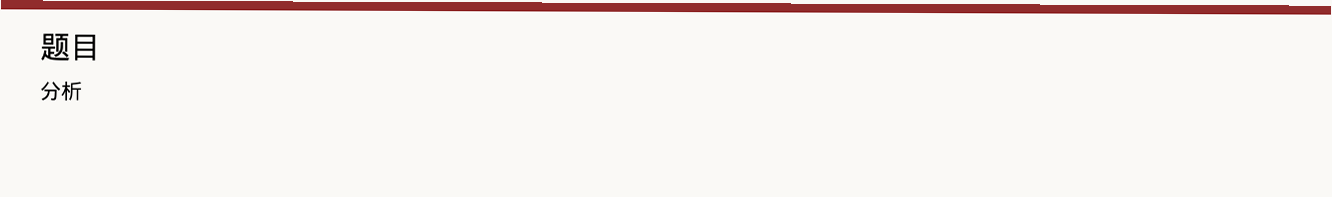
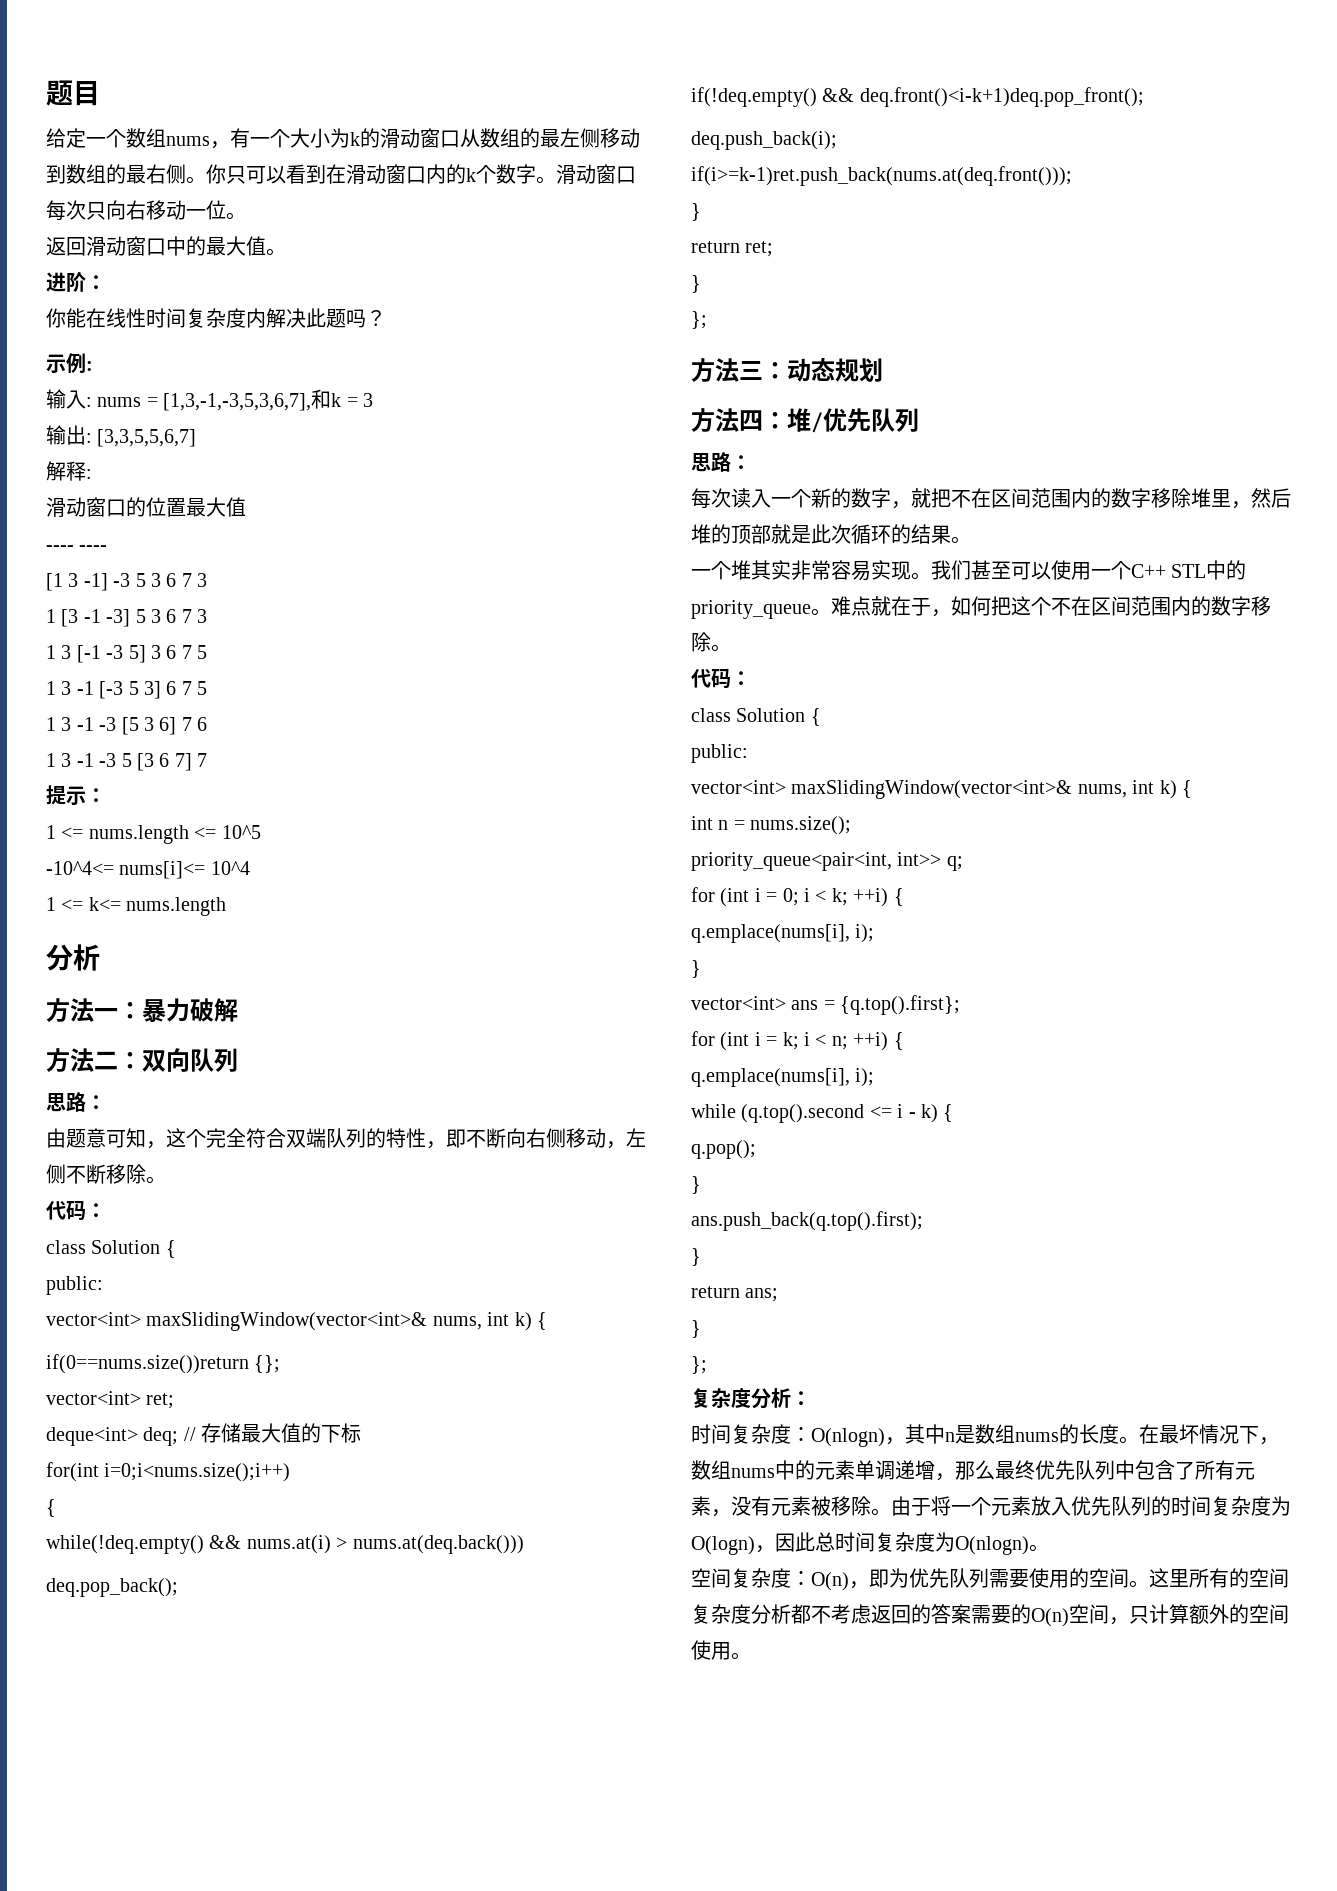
+ 给定一个数组nums，有一个大小为k的滑动窗口从数组的最左侧移动到数组的最右侧。你只可以看到在滑动窗口内的k个数字。滑动窗口每次只向右移动一位。
+ 返回滑动窗口中的最大值。
+ 进阶：
+ 你能在线性时间复杂度内解决此题吗？
+ 示例:
+ 输入: nums = [1,3,-1,-3,5,3,6,7],和k = 3
+ 输出: [3,3,5,5,6,7]
+ 解释:
+ 滑动窗口的位置最大值
+ ---- ----
+ [1 3 -1] -3 5 3 6 7 3
+ 1 [3 -1 -3] 5 3 6 7 3
+ 1 3 [-1 -3 5] 3 6 7 5
+ 1 3 -1 [-3 5 3] 6 7 5
+ 1 3 -1 -3 [5 3 6] 7 6
+ 1 3 -1 -3 5 [3 6 7] 7
+ 提示：
+ 1 <= nums.length <= 10^5
+ -10^4<= nums[i]<= 10^4
+ 1 <= k<= nums.length
  分析
+ 方法一：暴力破解
+ 方法二：双向队列
+ 思路：
+ 由题意可知，这个完全符合双端队列的特性，即不断向右侧移动，左侧不断移除。
+ 代码：
+ class Solution {
+ public:
+ vector<int> maxSlidingWindow(vector<int>& nums, int k) {
+ if(0==nums.size())return {};
+ vector<int> ret;
+ deque<int> deq; // 存储最大值的下标
+ for(int i=0;i<nums.size();i++)
+ {
+ while(!deq.empty() && nums.at(i) > nums.at(deq.back()))
+ deq.pop_back();
+ if(!deq.empty() && deq.front()<i-k+1)deq.pop_front();
+ deq.push_back(i);
+ if(i>=k-1)ret.push_back(nums.at(deq.front()));
+ }
+ return ret;
+ }
+ };
+ 方法三：动态规划
+ 方法四：堆/优先队列
+ 思路：
+ 每次读入一个新的数字，就把不在区间范围内的数字移除堆里，然后堆的顶部就是此次循环的结果。
+ 一个堆其实非常容易实现。我们甚至可以使用一个C++ STL中的priority_queue。难点就在于，如何把这个不在区间范围内的数字移除。
+ 代码：
+ class Solution {
+ public:
+ vector<int> maxSlidingWindow(vector<int>& nums, int k) {
+ int n = nums.size();
+ priority_queue<pair<int, int>> q;
+ for (int i = 0; i < k; ++i) {
+ q.emplace(nums[i], i);
+ }
+ vector<int> ans = {q.top().first};
+ for (int i = k; i < n; ++i) {
+ q.emplace(nums[i], i);
+ while (q.top().second <= i - k) {
+ q.pop();
+ }
+ ans.push_back(q.top().first);
+ }
+ return ans;
+ }
+ };
+ 复杂度分析：
+ 时间复杂度：O(nlogn)，其中n是数组nums的长度。在最坏情况下，数组nums中的元素单调递增，那么最终优先队列中包含了所有元素，没有元素被移除。由于将一个元素放入优先队列的时间复杂度为O(logn)，因此总时间复杂度为O(nlogn)。
+ 空间复杂度：O(n)，即为优先队列需要使用的空间。这里所有的空间复杂度分析都不考虑返回的答案需要的O(n)空间，只计算额外的空间使用。

